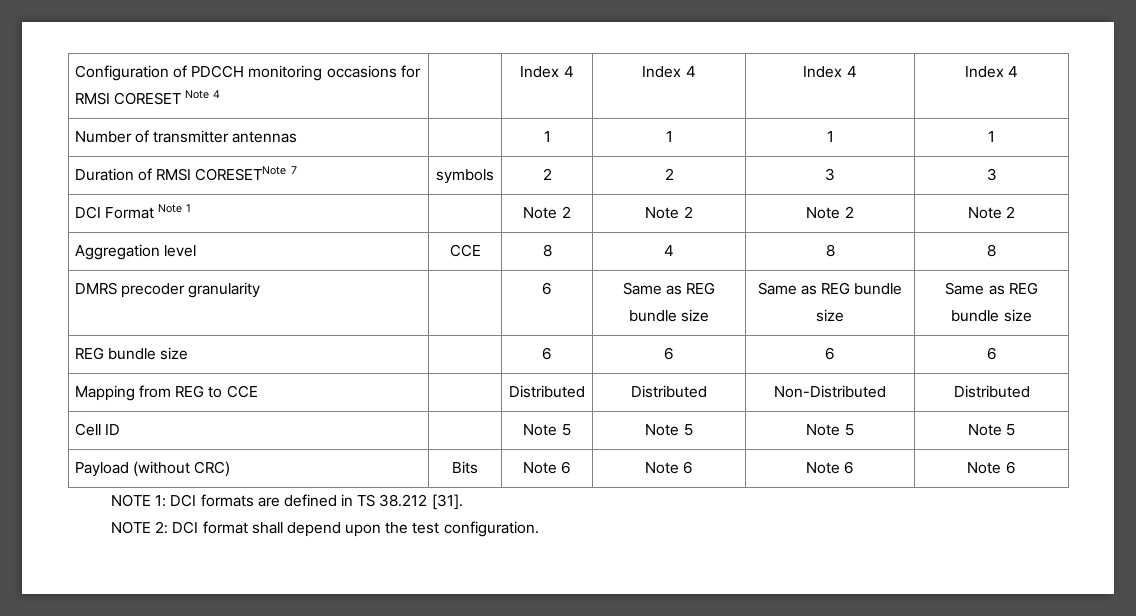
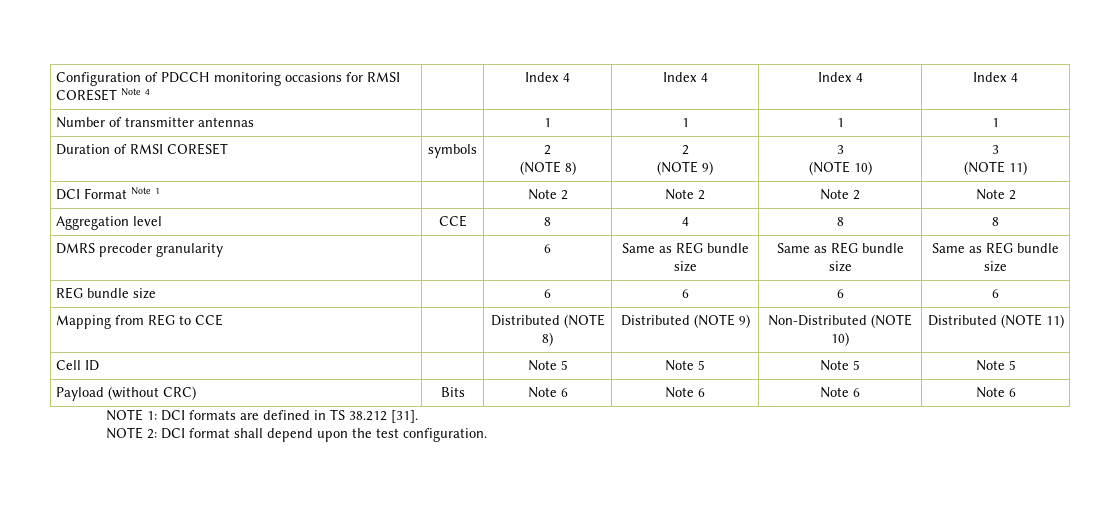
- Duration of RMSI CORESETNote 7 | symbols | 2 | 2 | 3 | 3
+ Duration of RMSI CORESET | symbols | 2
+ (NOTE 8) | 2
+ (NOTE 9) | 3
+ (NOTE 10) | 3
+ (NOTE 11)
- Mapping from REG to CCE | | Distributed | Distributed | Non-Distributed | Distributed
+ Mapping from REG to CCE | | Distributed (NOTE 8) | Distributed (NOTE 9) | Non-Distributed (NOTE 10) | Distributed (NOTE 11)

